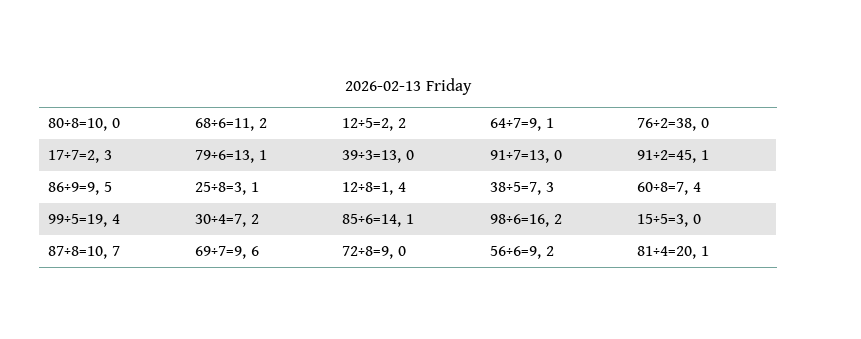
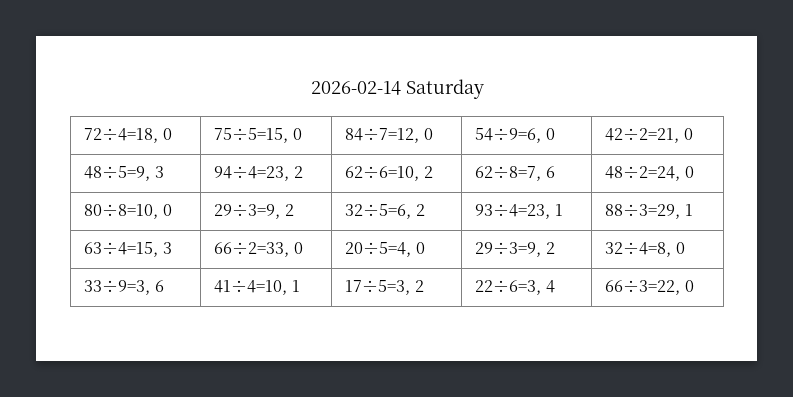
- 2026-02-13 Friday
+ 2026-02-14 Saturday
+ 72÷4=18, 0 | 75÷5=15, 0 | 84÷7=12, 0 | 54÷9=6, 0 | 42÷2=21, 0
+ 48÷5=9, 3 | 94÷4=23, 2 | 62÷6=10, 2 | 62÷8=7, 6 | 48÷2=24, 0
- 80÷8=10, 0 | 68÷6=11, 2 | 12÷5=2, 2 | 64÷7=9, 1 | 76÷2=38, 0
- 17÷7=2, 3 | 79÷6=13, 1 | 39÷3=13, 0 | 91÷7=13, 0 | 91÷2=45, 1
- 86÷9=9, 5 | 25÷8=3, 1 | 12÷8=1, 4 | 38÷5=7, 3 | 60÷8=7, 4
- 99÷5=19, 4 | 30÷4=7, 2 | 85÷6=14, 1 | 98÷6=16, 2 | 15÷5=3, 0
- 87÷8=10, 7 | 69÷7=9, 6 | 72÷8=9, 0 | 56÷6=9, 2 | 81÷4=20, 1
+ 80÷8=10, 0 | 29÷3=9, 2 | 32÷5=6, 2 | 93÷4=23, 1 | 88÷3=29, 1
+ 63÷4=15, 3 | 66÷2=33, 0 | 20÷5=4, 0 | 29÷3=9, 2 | 32÷4=8, 0
+ 33÷9=3, 6 | 41÷4=10, 1 | 17÷5=3, 2 | 22÷6=3, 4 | 66÷3=22, 0

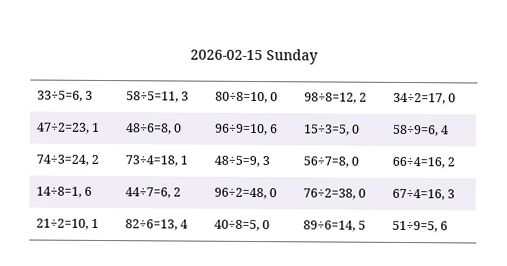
- 2026-02-14 Saturday
- 72÷4=18, 0 | 75÷5=15, 0 | 84÷7=12, 0 | 54÷9=6, 0 | 42÷2=21, 0
- 48÷5=9, 3 | 94÷4=23, 2 | 62÷6=10, 2 | 62÷8=7, 6 | 48÷2=24, 0
- 80÷8=10, 0 | 29÷3=9, 2 | 32÷5=6, 2 | 93÷4=23, 1 | 88÷3=29, 1
- 63÷4=15, 3 | 66÷2=33, 0 | 20÷5=4, 0 | 29÷3=9, 2 | 32÷4=8, 0
- 33÷9=3, 6 | 41÷4=10, 1 | 17÷5=3, 2 | 22÷6=3, 4 | 66÷3=22, 0
+ 2026-02-15 Sunday
+ 33÷5=6, 3 | 58÷5=11, 3 | 80÷8=10, 0 | 98÷8=12, 2 | 34÷2=17, 0
+ 47÷2=23, 1 | 48÷6=8, 0 | 96÷9=10, 6 | 15÷3=5, 0 | 58÷9=6, 4
+ 74÷3=24, 2 | 73÷4=18, 1 | 48÷5=9, 3 | 56÷7=8, 0 | 66÷4=16, 2
+ 14÷8=1, 6 | 44÷7=6, 2 | 96÷2=48, 0 | 76÷2=38, 0 | 67÷4=16, 3
+ 21÷2=10, 1 | 82÷6=13, 4 | 40÷8=5, 0 | 89÷6=14, 5 | 51÷9=5, 6

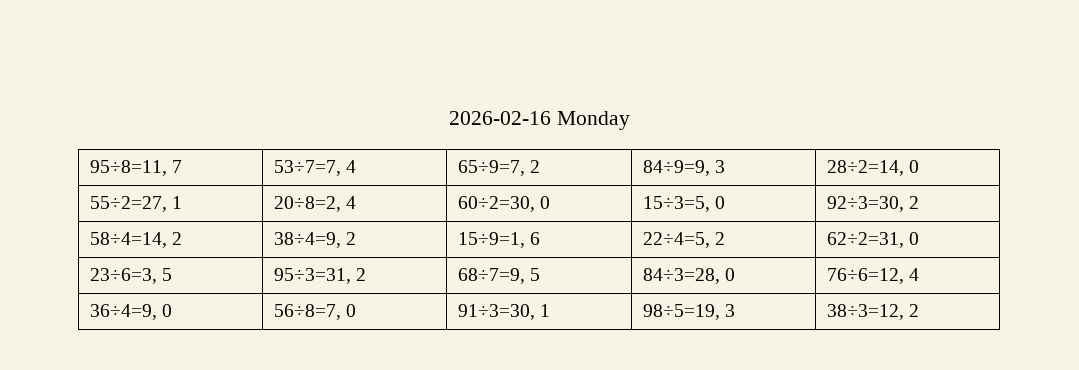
- 2026-02-15 Sunday
- 33÷5=6, 3 | 58÷5=11, 3 | 80÷8=10, 0 | 98÷8=12, 2 | 34÷2=17, 0
- 47÷2=23, 1 | 48÷6=8, 0 | 96÷9=10, 6 | 15÷3=5, 0 | 58÷9=6, 4
- 74÷3=24, 2 | 73÷4=18, 1 | 48÷5=9, 3 | 56÷7=8, 0 | 66÷4=16, 2
- 14÷8=1, 6 | 44÷7=6, 2 | 96÷2=48, 0 | 76÷2=38, 0 | 67÷4=16, 3
- 21÷2=10, 1 | 82÷6=13, 4 | 40÷8=5, 0 | 89÷6=14, 5 | 51÷9=5, 6
+ 2026-02-16 Monday
+ 95÷8=11, 7 | 53÷7=7, 4 | 65÷9=7, 2 | 84÷9=9, 3 | 28÷2=14, 0
+ 55÷2=27, 1 | 20÷8=2, 4 | 60÷2=30, 0 | 15÷3=5, 0 | 92÷3=30, 2
+ 58÷4=14, 2 | 38÷4=9, 2 | 15÷9=1, 6 | 22÷4=5, 2 | 62÷2=31, 0
+ 23÷6=3, 5 | 95÷3=31, 2 | 68÷7=9, 5 | 84÷3=28, 0 | 76÷6=12, 4
+ 36÷4=9, 0 | 56÷8=7, 0 | 91÷3=30, 1 | 98÷5=19, 3 | 38÷3=12, 2

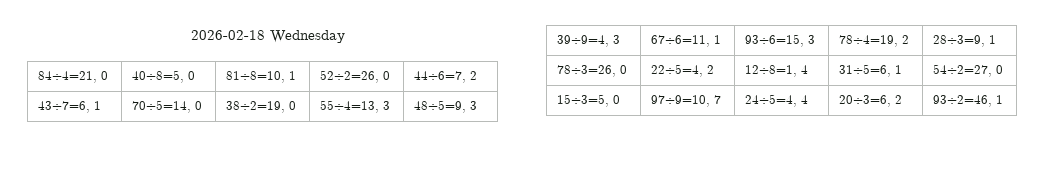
- 2026-02-16 Monday
- 95÷8=11, 7 | 53÷7=7, 4 | 65÷9=7, 2 | 84÷9=9, 3 | 28÷2=14, 0
- 55÷2=27, 1 | 20÷8=2, 4 | 60÷2=30, 0 | 15÷3=5, 0 | 92÷3=30, 2
- 58÷4=14, 2 | 38÷4=9, 2 | 15÷9=1, 6 | 22÷4=5, 2 | 62÷2=31, 0
- 23÷6=3, 5 | 95÷3=31, 2 | 68÷7=9, 5 | 84÷3=28, 0 | 76÷6=12, 4
- 36÷4=9, 0 | 56÷8=7, 0 | 91÷3=30, 1 | 98÷5=19, 3 | 38÷3=12, 2
+ 2026-02-18 Wednesday
+ 84÷4=21, 0 | 40÷8=5, 0 | 81÷8=10, 1 | 52÷2=26, 0 | 44÷6=7, 2
+ 43÷7=6, 1 | 70÷5=14, 0 | 38÷2=19, 0 | 55÷4=13, 3 | 48÷5=9, 3
+ 39÷9=4, 3 | 67÷6=11, 1 | 93÷6=15, 3 | 78÷4=19, 2 | 28÷3=9, 1
+ 78÷3=26, 0 | 22÷5=4, 2 | 12÷8=1, 4 | 31÷5=6, 1 | 54÷2=27, 0
+ 15÷3=5, 0 | 97÷9=10, 7 | 24÷5=4, 4 | 20÷3=6, 2 | 93÷2=46, 1

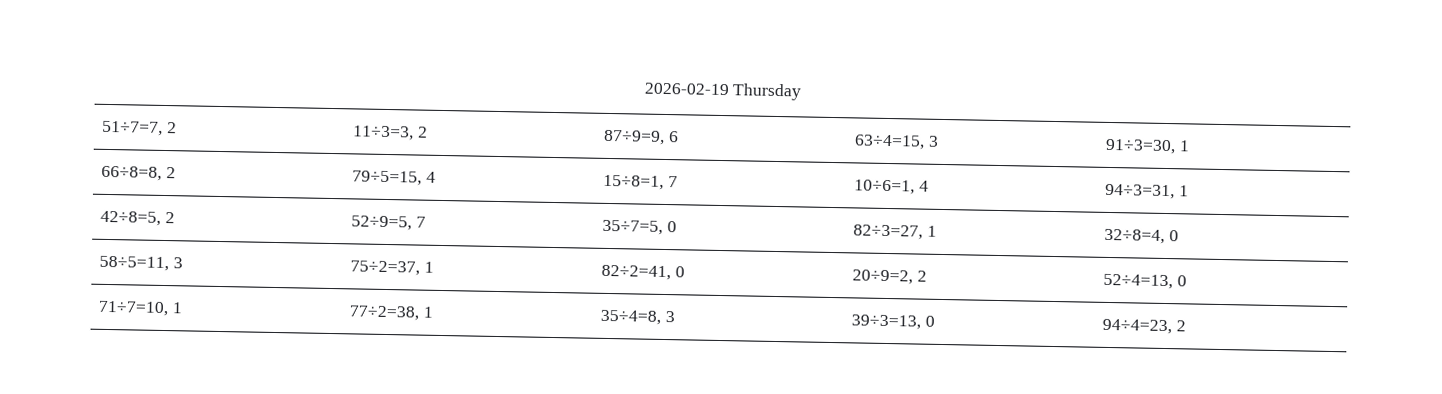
- 2026-02-18 Wednesday
- 84÷4=21, 0 | 40÷8=5, 0 | 81÷8=10, 1 | 52÷2=26, 0 | 44÷6=7, 2
- 43÷7=6, 1 | 70÷5=14, 0 | 38÷2=19, 0 | 55÷4=13, 3 | 48÷5=9, 3
- 39÷9=4, 3 | 67÷6=11, 1 | 93÷6=15, 3 | 78÷4=19, 2 | 28÷3=9, 1
- 78÷3=26, 0 | 22÷5=4, 2 | 12÷8=1, 4 | 31÷5=6, 1 | 54÷2=27, 0
- 15÷3=5, 0 | 97÷9=10, 7 | 24÷5=4, 4 | 20÷3=6, 2 | 93÷2=46, 1
+ 2026-02-19 Thursday
+ 51÷7=7, 2 | 11÷3=3, 2 | 87÷9=9, 6 | 63÷4=15, 3 | 91÷3=30, 1
+ 66÷8=8, 2 | 79÷5=15, 4 | 15÷8=1, 7 | 10÷6=1, 4 | 94÷3=31, 1
+ 42÷8=5, 2 | 52÷9=5, 7 | 35÷7=5, 0 | 82÷3=27, 1 | 32÷8=4, 0
+ 58÷5=11, 3 | 75÷2=37, 1 | 82÷2=41, 0 | 20÷9=2, 2 | 52÷4=13, 0
+ 71÷7=10, 1 | 77÷2=38, 1 | 35÷4=8, 3 | 39÷3=13, 0 | 94÷4=23, 2

